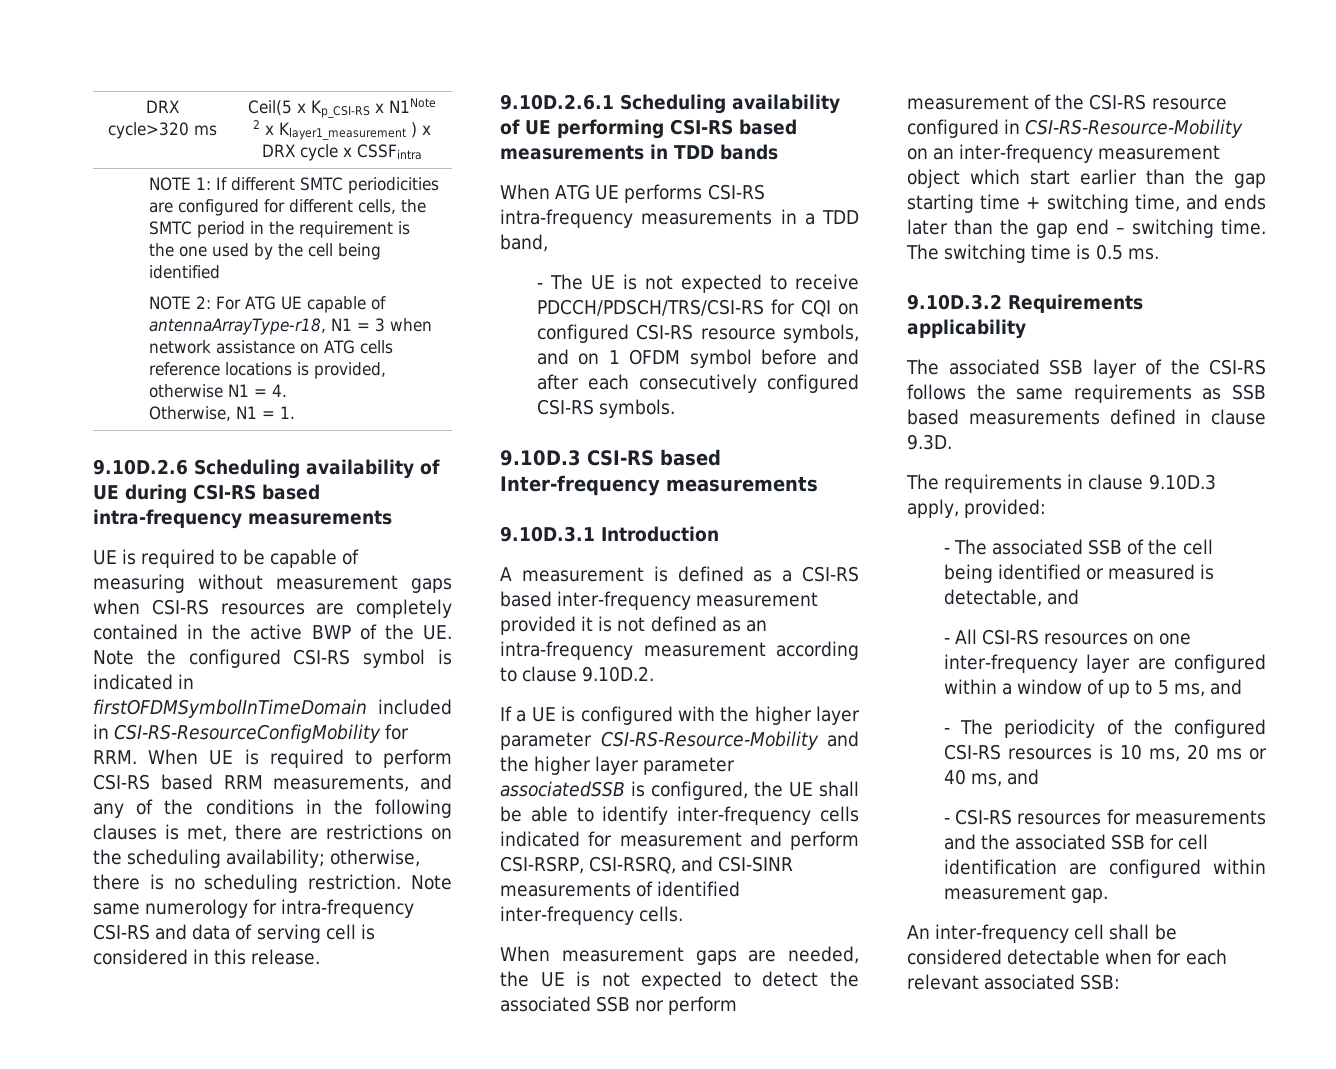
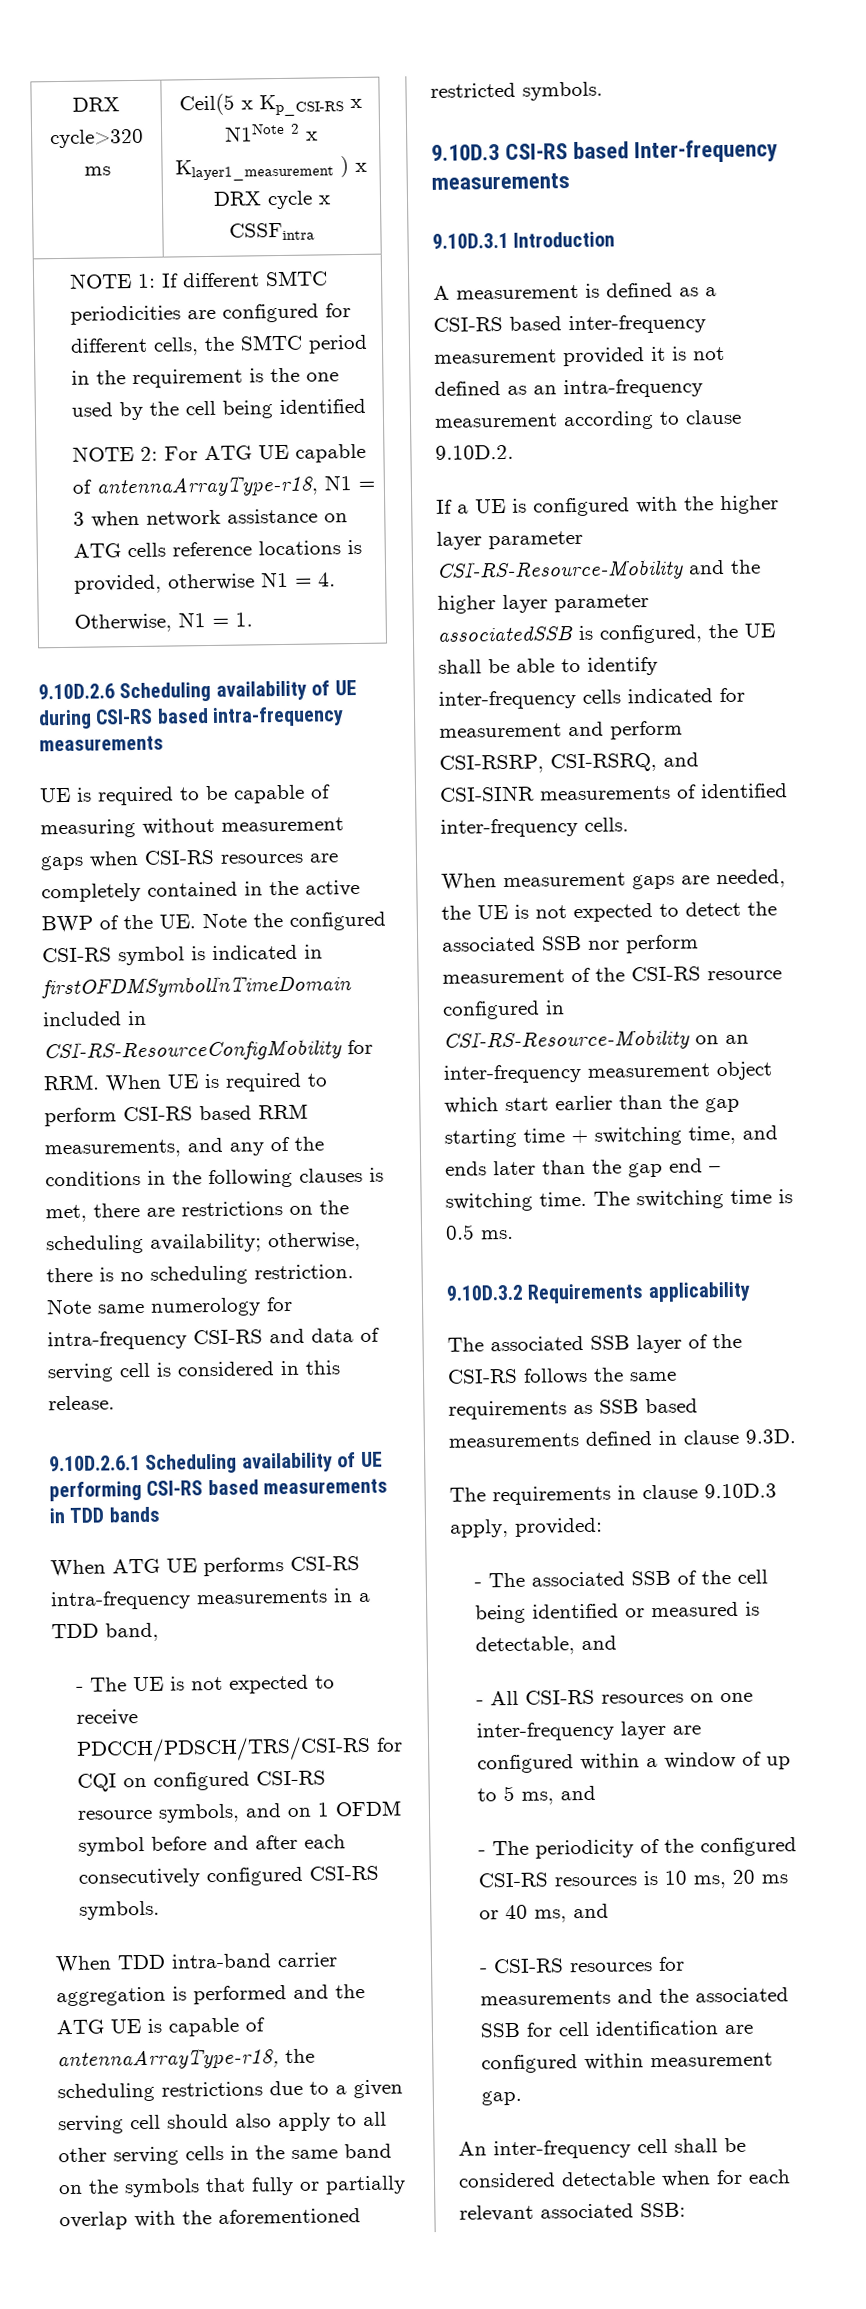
+ When TDD intra-band carrier aggregation is performed and the ATG UE is capable of antennaArrayType-r18, the scheduling restrictions due to a given serving cell should also apply to all other serving cells in the same band on the symbols that fully or partially overlap with the aforementioned restricted symbols.

